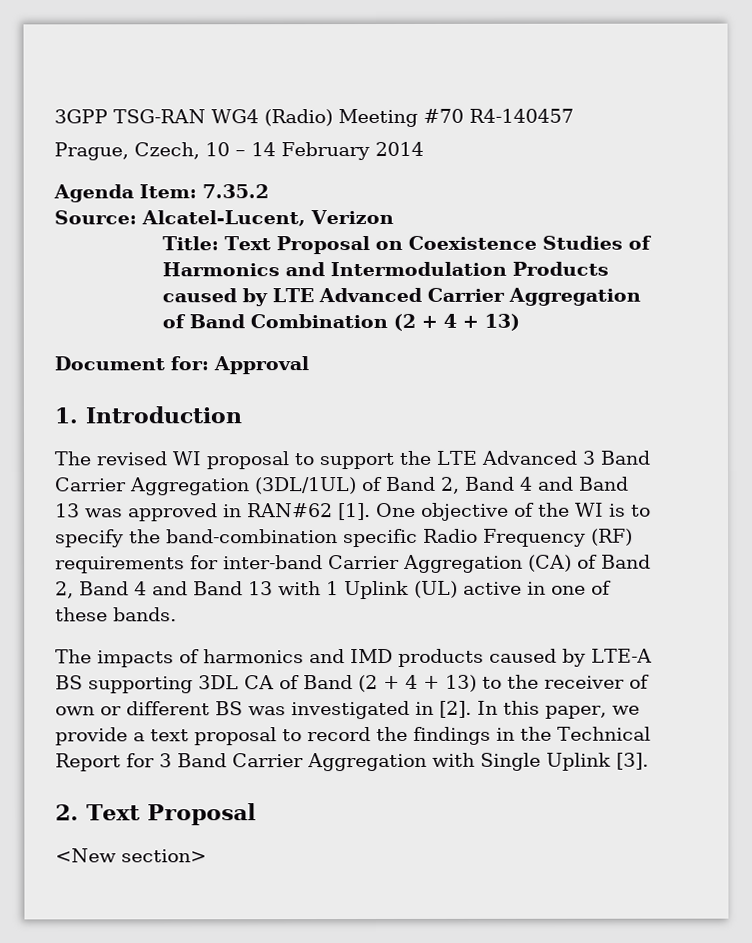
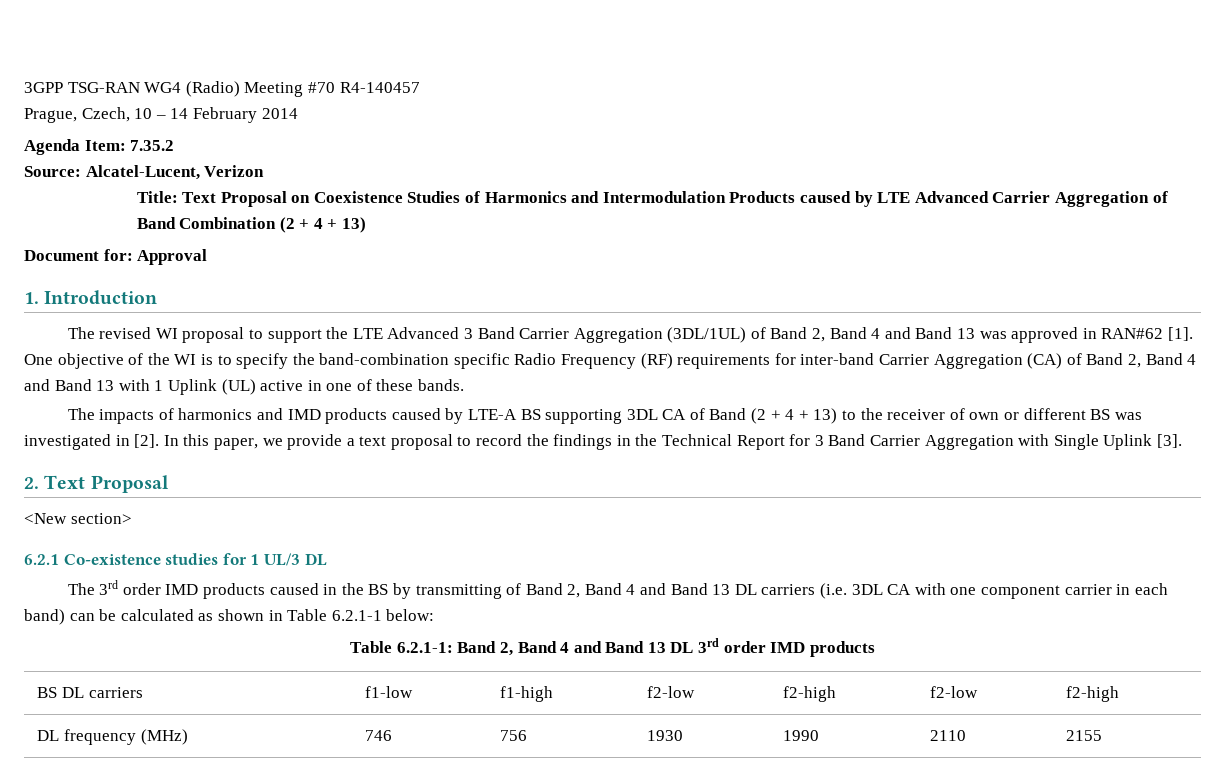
+ 6.2.1 Co-existence studies for 1 UL/3 DL
+ The 3rd order IMD products caused in the BS by transmitting of Band 2, Band 4 and Band 13 DL carriers (i.e. 3DL CA with one component carrier in each band) can be calculated as shown in Table 6.2.1-1 below:
+ Table 6.2.1-1: Band 2, Band 4 and Band 13 DL 3rd order IMD products
+ BS DL carriers | f1-low | f1-high | f2-low | f2-high | f2-low | f2-high
+ DL frequency (MHz) | 746 | 756 | 1930 | 1990 | 2110 | 2155

